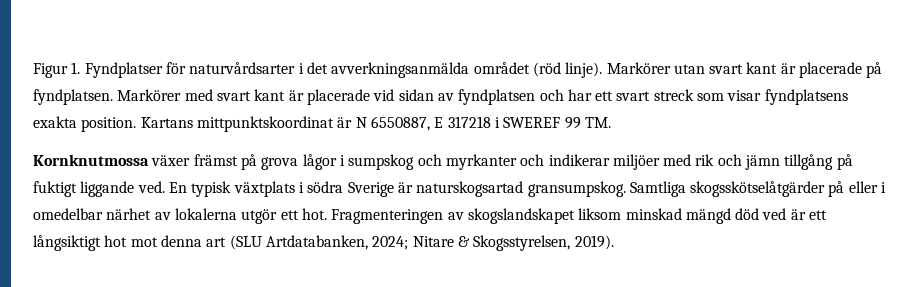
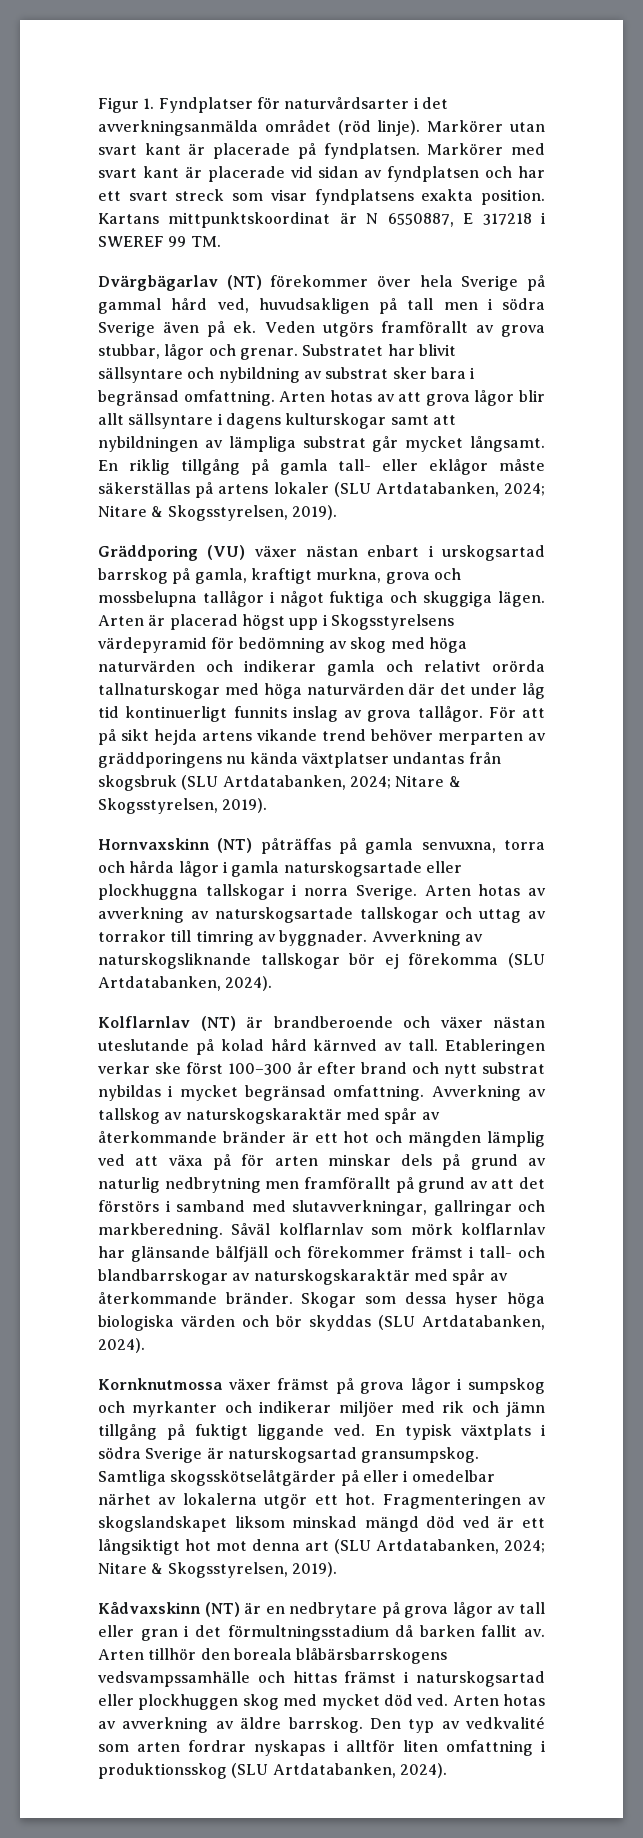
+ Dvärgbägarlav (NT) förekommer över hela Sverige på gammal hård ved, huvudsakligen på tall men i södra Sverige även på ek. Veden utgörs framförallt av grova stubbar, lågor och grenar. Substratet har blivit sällsyntare och nybildning av substrat sker bara i begränsad omfattning. Arten hotas av att grova lågor blir allt sällsyntare i dagens kulturskogar samt att nybildningen av lämpliga substrat går mycket långsamt. En riklig tillgång på gamla tall- eller eklågor måste säkerställas på artens lokaler (SLU Artdatabanken, 2024; Nitare & Skogsstyrelsen, 2019).
+ Gräddporing (VU) växer nästan enbart i urskogsartad barrskog på gamla, kraftigt murkna, grova och mossbelupna tallågor i något fuktiga och skuggiga lägen. Arten är placerad högst upp i Skogsstyrelsens värdepyramid för bedömning av skog med höga naturvärden och indikerar gamla och relativt orörda tallnaturskogar med höga naturvärden där det under låg tid kontinuerligt funnits inslag av grova tallågor. För att på sikt hejda artens vikande trend behöver merparten av gräddporingens nu kända växtplatser undantas från skogsbruk (SLU Artdatabanken, 2024; Nitare & Skogsstyrelsen, 2019).
+ Hornvaxskinn (NT) påträffas på gamla senvuxna, torra och hårda lågor i gamla naturskogsartade eller plockhuggna tallskogar i norra Sverige. Arten hotas av avverkning av naturskogsartade tallskogar och uttag av torrakor till timring av byggnader. Avverkning av naturskogsliknande tallskogar bör ej förekomma (SLU Artdatabanken, 2024).
+ Kolflarnlav (NT) är brandberoende och växer nästan uteslutande på kolad hård kärnved av tall. Etableringen verkar ske först 100–300 år efter brand och nytt substrat nybildas i mycket begränsad omfattning. Avverkning av tallskog av naturskogskaraktär med spår av återkommande bränder är ett hot och mängden lämplig ved att växa på för arten minskar dels på grund av naturlig nedbrytning men framförallt på grund av att det förstörs i samband med slutavverkningar, gallringar och markberedning. Såväl kolflarnlav som mörk kolflarnlav har glänsande bålfjäll och förekommer främst i tall- och blandbarrskogar av naturskogskaraktär med spår av återkommande bränder. Skogar som dessa hyser höga biologiska värden och bör skyddas (SLU Artdatabanken, 2024).
+ Kådvaxskinn (NT) är en nedbrytare på grova lågor av tall eller gran i det förmultningsstadium då barken fallit av. Arten tillhör den boreala blåbärsbarrskogens vedsvampssamhälle och hittas främst i naturskogsartad eller plockhuggen skog med mycket död ved. Arten hotas av avverkning av äldre barrskog. Den typ av vedkvalité som arten fordrar nyskapas i alltför liten omfattning i produktionsskog (SLU Artdatabanken, 2024).

